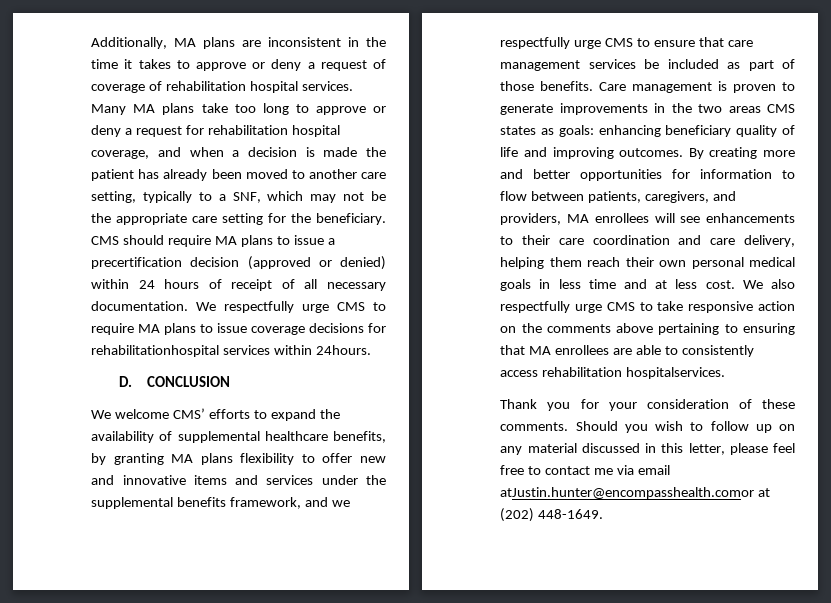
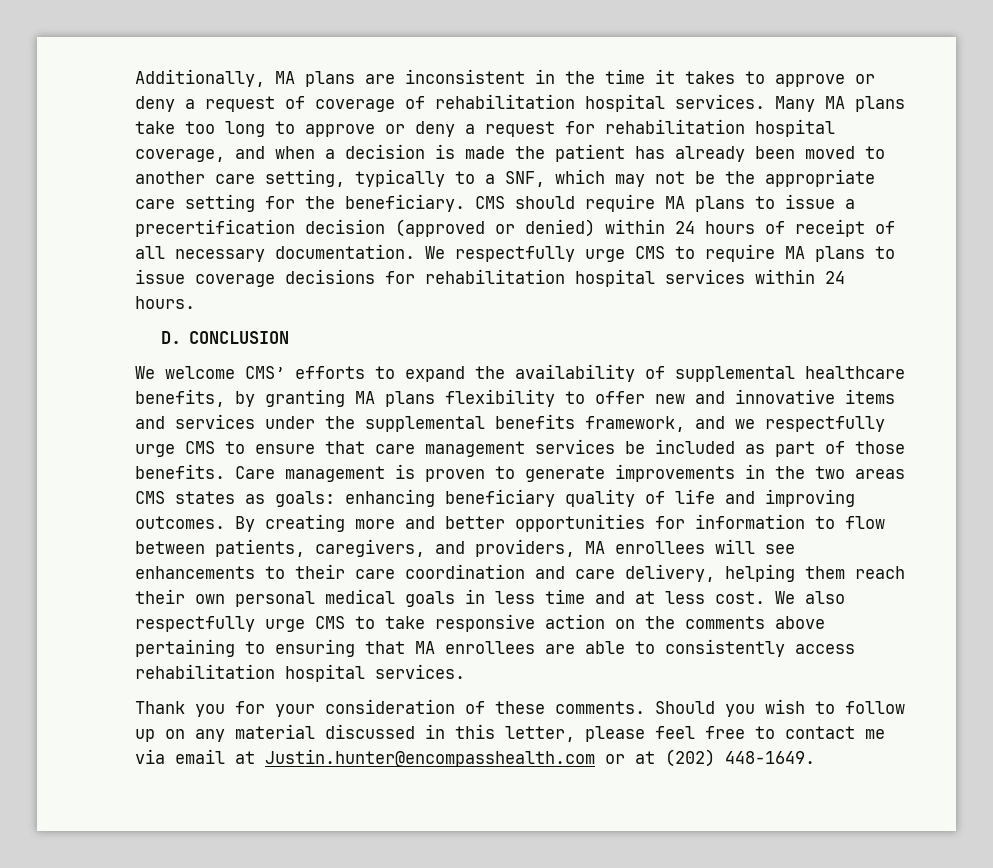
- We respectfully urge CMS to require MA plans to issue coverage decisions for rehabilitationhospital services within 24hours.
+ We respectfully urge CMS to require MA plans to issue coverage decisions for rehabilitation hospital services within 24 hours.
- We also respectfully urge CMS to take responsive action on the comments above pertaining to ensuring that MA enrollees are able to consistently access rehabilitation hospitalservices.
+ We also respectfully urge CMS to take responsive action on the comments above pertaining to ensuring that MA enrollees are able to consistently access rehabilitation hospital services.
- Should you wish to follow up on any material discussed in this letter, please feel free to contact me via email atJustin.hunter@encompasshealth.comor at (202) 448-1649.
+ Should you wish to follow up on any material discussed in this letter, please feel free to contact me via email at Justin.hunter@encompasshealth.com or at (202) 448-1649.

